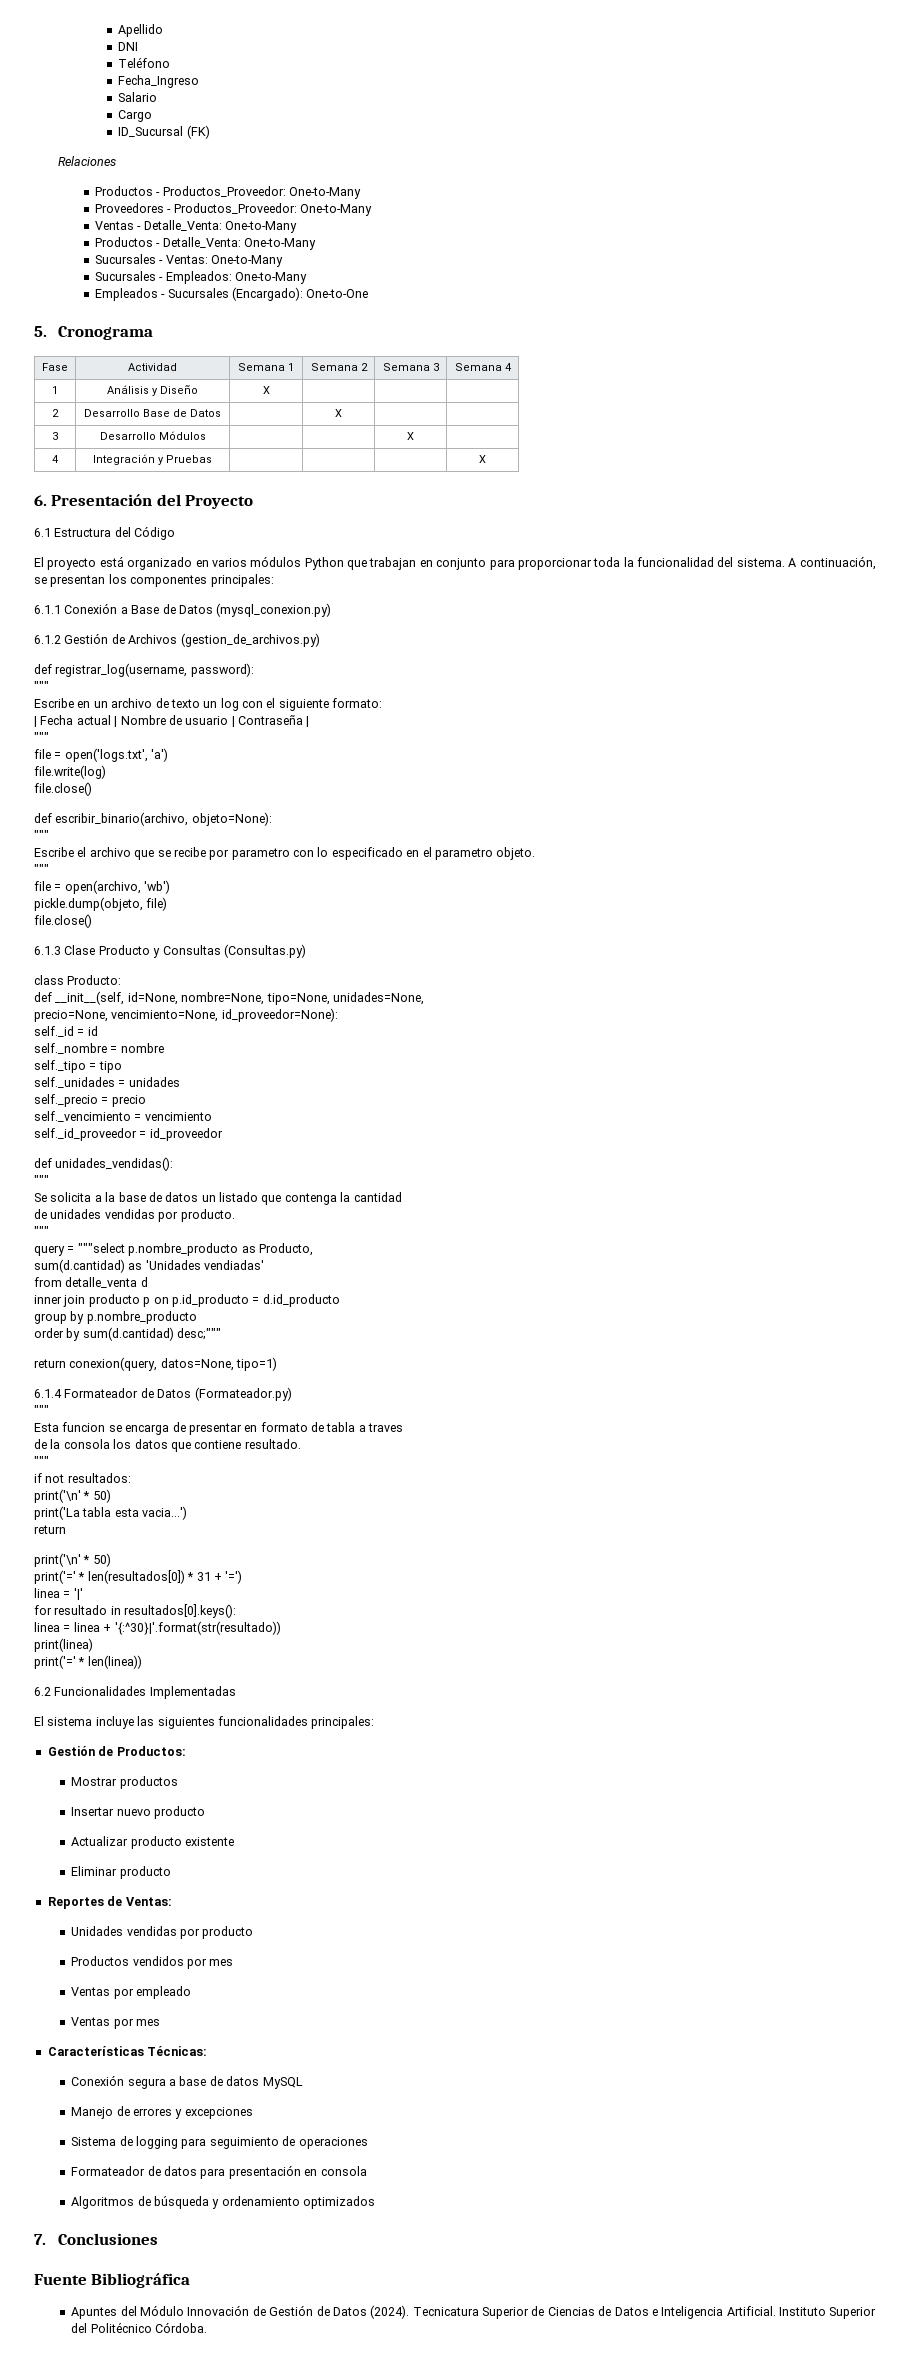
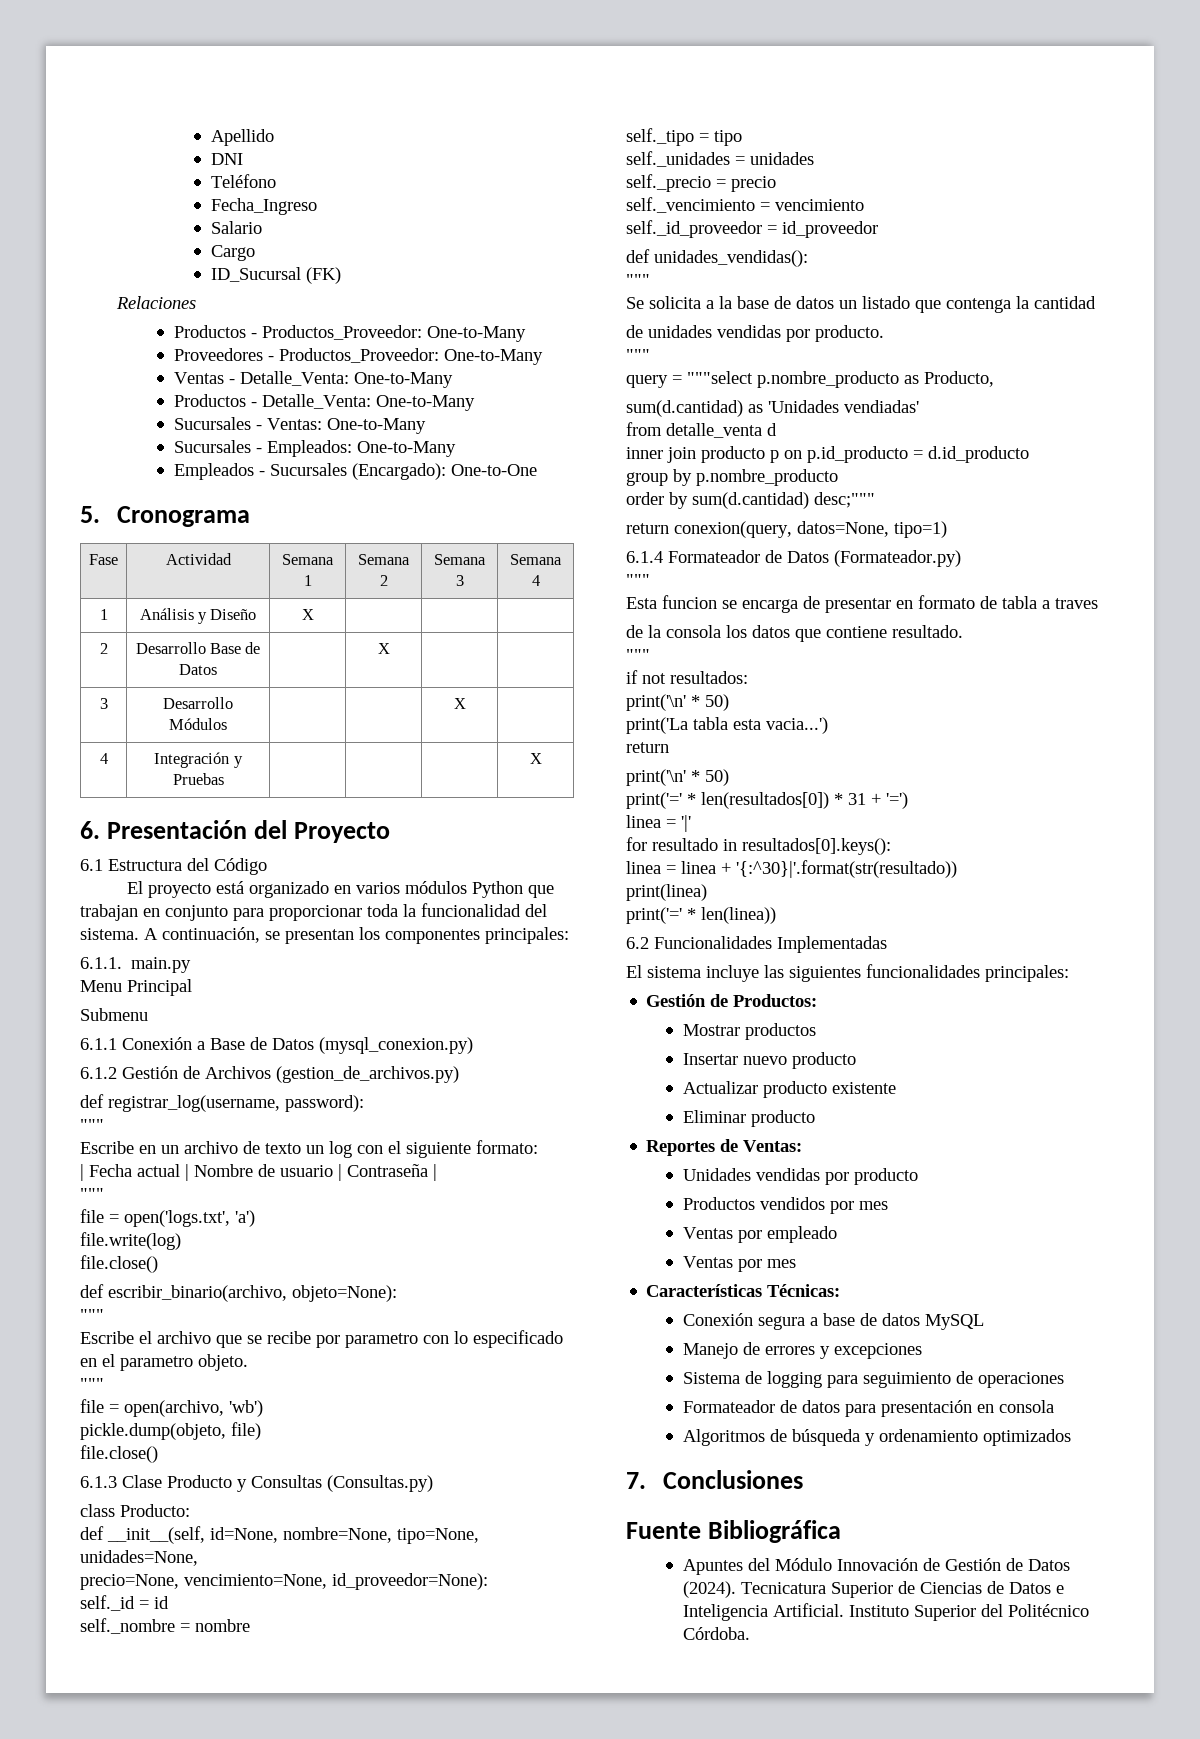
+ 6.1.1. main.py
+ Menu Principal
+ Submenu

